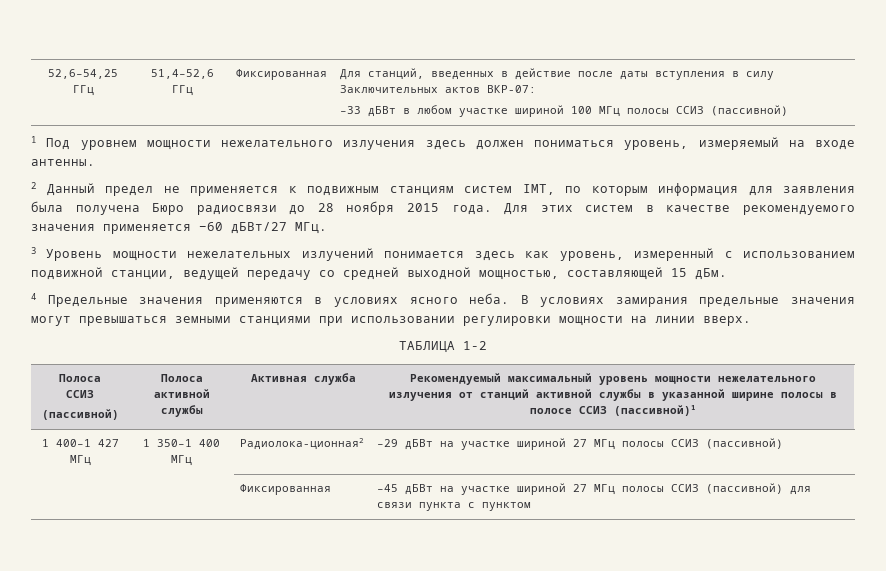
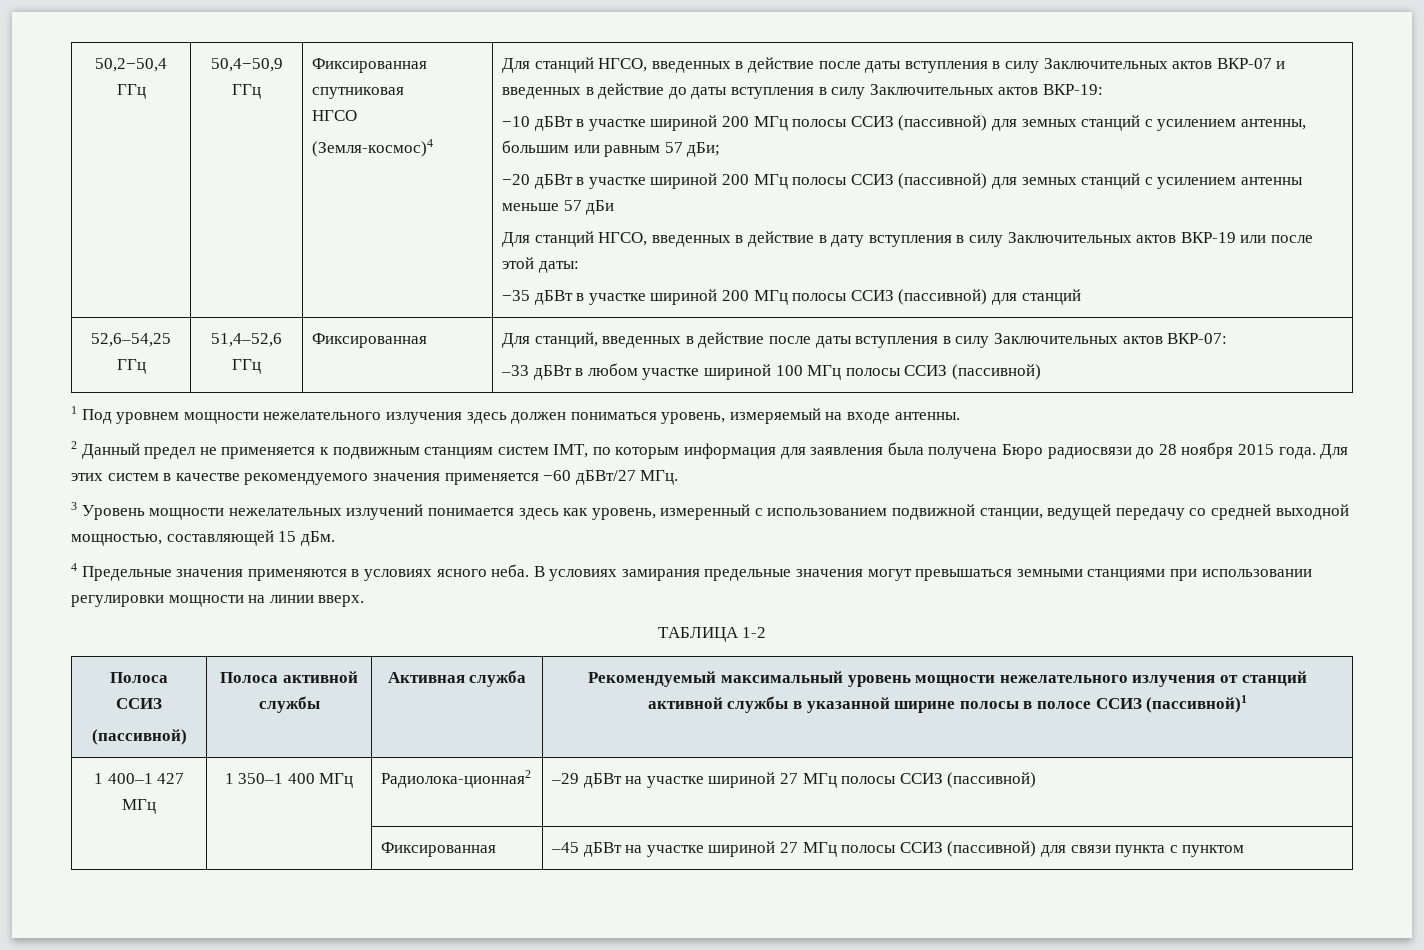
+ 50,2−50,4 ГГц | 50,4−50,9 ГГц | Фиксированная спутниковая
+ НГСО
+ (Земля-космос)4 | Для станций НГСО, введенных в действие после даты вступления в силу Заключительных актов ВКР-07 и введенных в действие до даты вступления в силу Заключительных актов ВКР-19:
+ −10 дБВт в участке шириной 200 МГц полосы ССИЗ (пассивной) для земных станций с усилением антенны, большим или равным 57 дБи;
+ −20 дБВт в участке шириной 200 МГц полосы ССИЗ (пассивной) для земных станций с усилением антенны меньше 57 дБи
+ Для станций НГСО, введенных в действие в дату вступления в силу Заключительных актов ВКР-19 или после этой даты:
+ −35 дБВт в участке шириной 200 МГц полосы ССИЗ (пассивной) для станций

